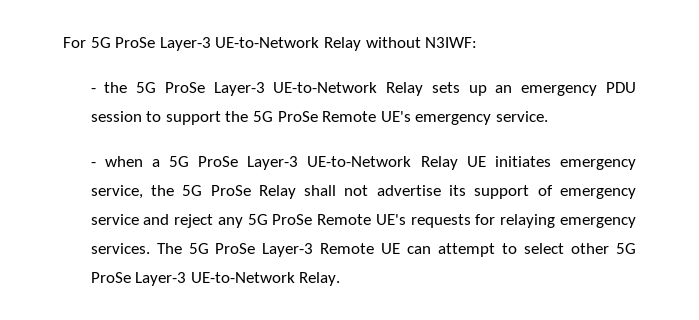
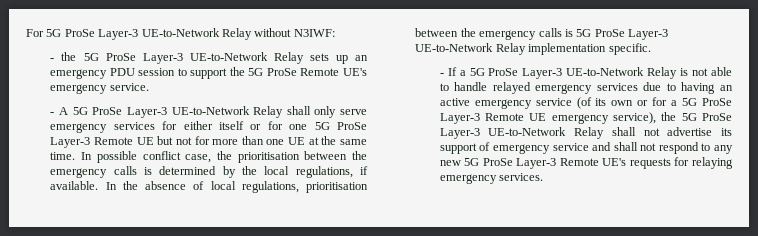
- - when a 5G ProSe Layer-3 UE-to-Network Relay UE initiates emergency service, the 5G ProSe Relay shall not advertise its support of emergency service and reject any 5G ProSe Remote UE's requests for relaying emergency services. The 5G ProSe Layer-3 Remote UE can attempt to select other 5G ProSe Layer-3 UE-to-Network Relay.
+ - A 5G ProSe Layer-3 UE-to-Network Relay shall only serve emergency services for either itself or for one 5G ProSe Layer-3 Remote UE but not for more than one UE at the same time. In possible conflict case, the prioritisation between the emergency calls is determined by the local regulations, if available. In the absence of local regulations, prioritisation between the emergency calls is 5G ProSe Layer-3 UE-to-Network Relay implementation specific.
+ - If a 5G ProSe Layer-3 UE-to-Network Relay is not able to handle relayed emergency services due to having an active emergency service (of its own or for a 5G ProSe Layer-3 Remote UE emergency service), the 5G ProSe Layer-3 UE-to-Network Relay shall not advertise its support of emergency service and shall not respond to any new 5G ProSe Layer-3 Remote UE's requests for relaying emergency services.

